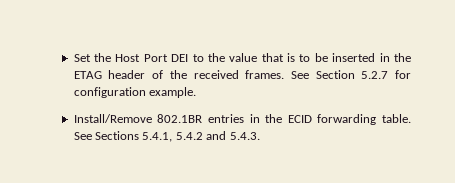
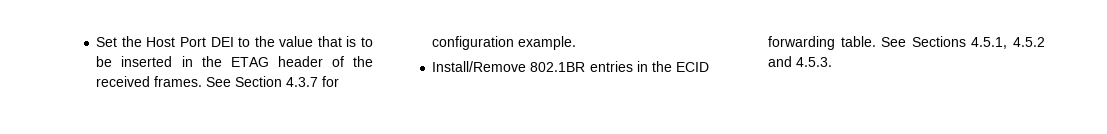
- See Section 5.2.7 for configuration example.
+ See Section 4.3.7 for configuration example.
- See Sections 5.4.1, 5.4.2 and 5.4.3.
+ See Sections 4.5.1, 4.5.2 and 4.5.3.

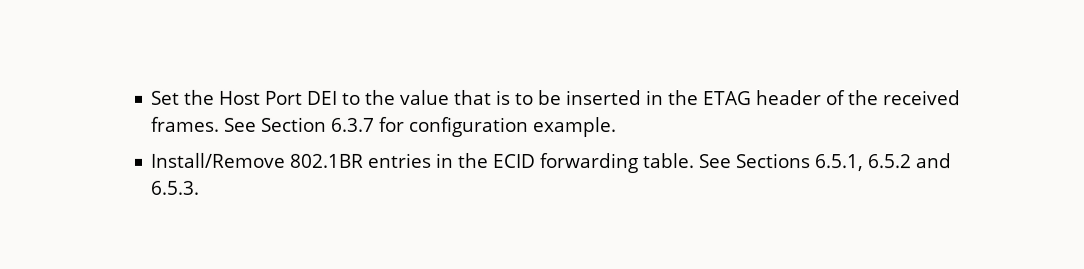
- See Section 4.3.7 for configuration example.
+ See Section 6.3.7 for configuration example.
- See Sections 4.5.1, 4.5.2 and 4.5.3.
+ See Sections 6.5.1, 6.5.2 and 6.5.3.

